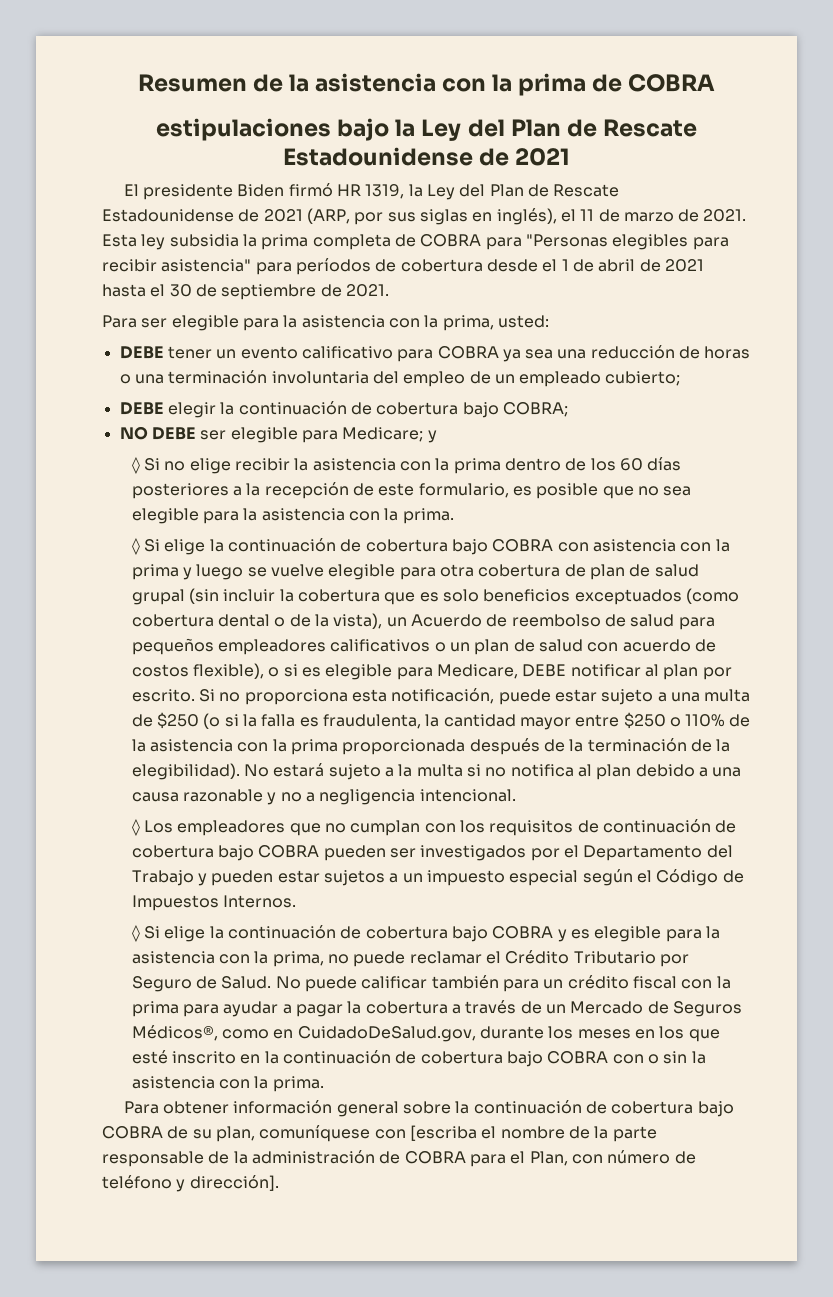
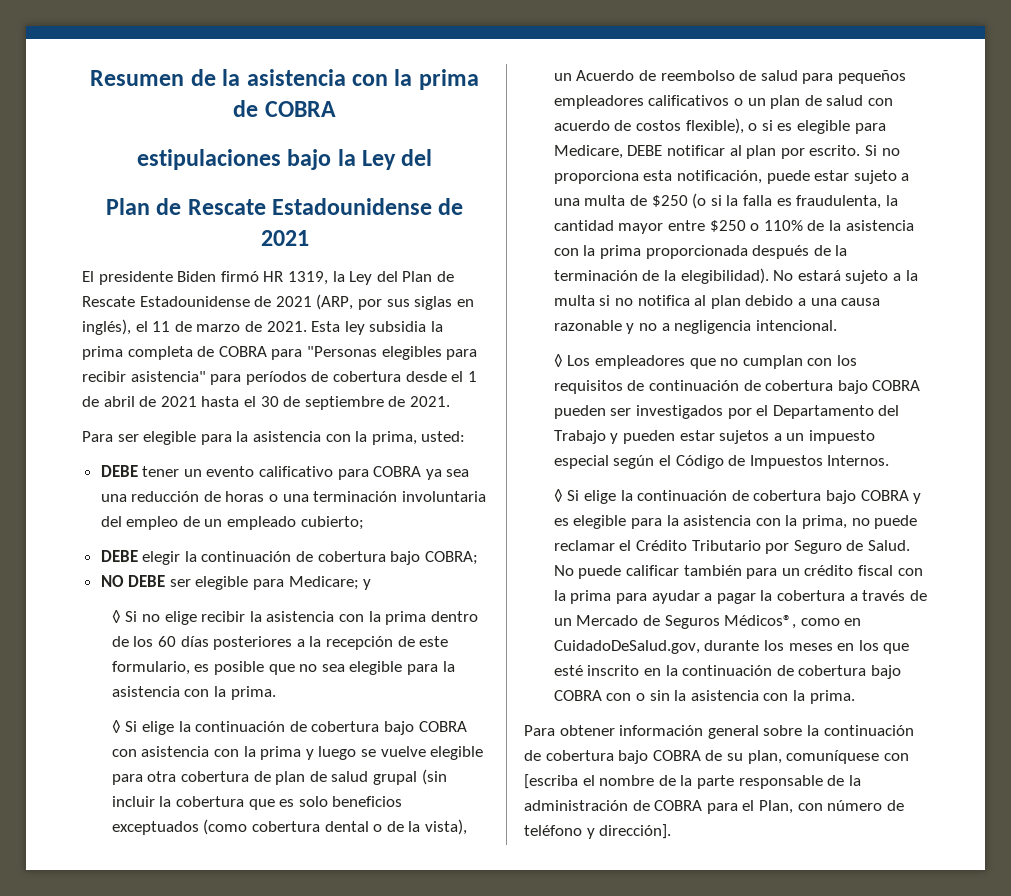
- estipulaciones bajo la Ley del Plan de Rescate Estadounidense de 2021
+ estipulaciones bajo la Ley del
+ Plan de Rescate Estadounidense de 2021

